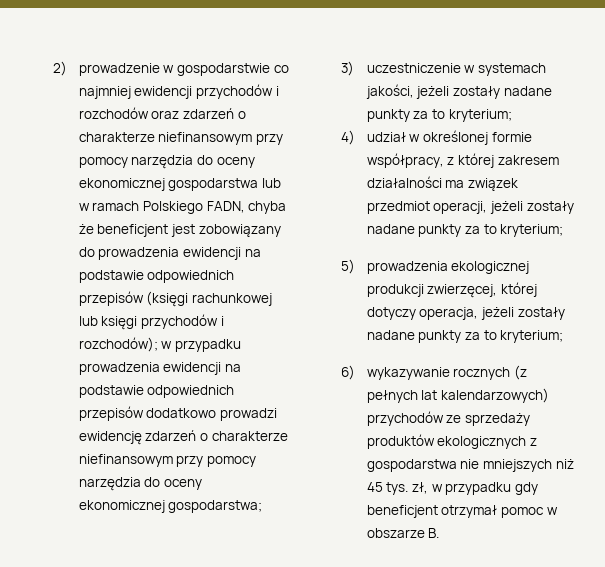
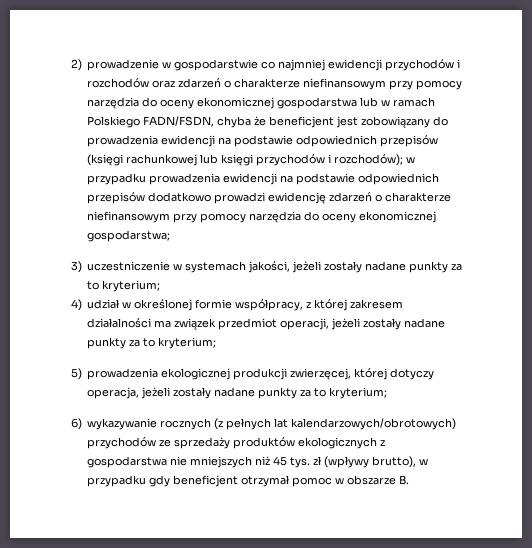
- 2) prowadzenie w gospodarstwie co najmniej ewidencji przychodów i rozchodów oraz zdarzeń o charakterze niefinansowym przy pomocy narzędzia do oceny ekonomicznej gospodarstwa lub w ramach Polskiego FADN, chyba że beneficjent jest zobowiązany do prowadzenia ewidencji na podstawie odpowiednich przepisów (księgi rachunkowej lub księgi przychodów i rozchodów);
+ 2) prowadzenie w gospodarstwie co najmniej ewidencji przychodów i rozchodów oraz zdarzeń o charakterze niefinansowym przy pomocy narzędzia do oceny ekonomicznej gospodarstwa lub w ramach Polskiego FADN/FSDN, chyba że beneficjent jest zobowiązany do prowadzenia ewidencji na podstawie odpowiednich przepisów (księgi rachunkowej lub księgi przychodów i rozchodów);
- 6) wykazywanie rocznych (z pełnych lat kalendarzowych) przychodów ze sprzedaży produktów ekologicznych z gospodarstwa nie mniejszych niż 45 tys. zł, w przypadku gdy beneficjent otrzymał pomoc w obszarze B.
+ 6) wykazywanie rocznych (z pełnych lat kalendarzowych/obrotowych) przychodów ze sprzedaży produktów ekologicznych z gospodarstwa nie mniejszych niż 45 tys. zł (wpływy brutto), w przypadku gdy beneficjent otrzymał pomoc w obszarze B.

